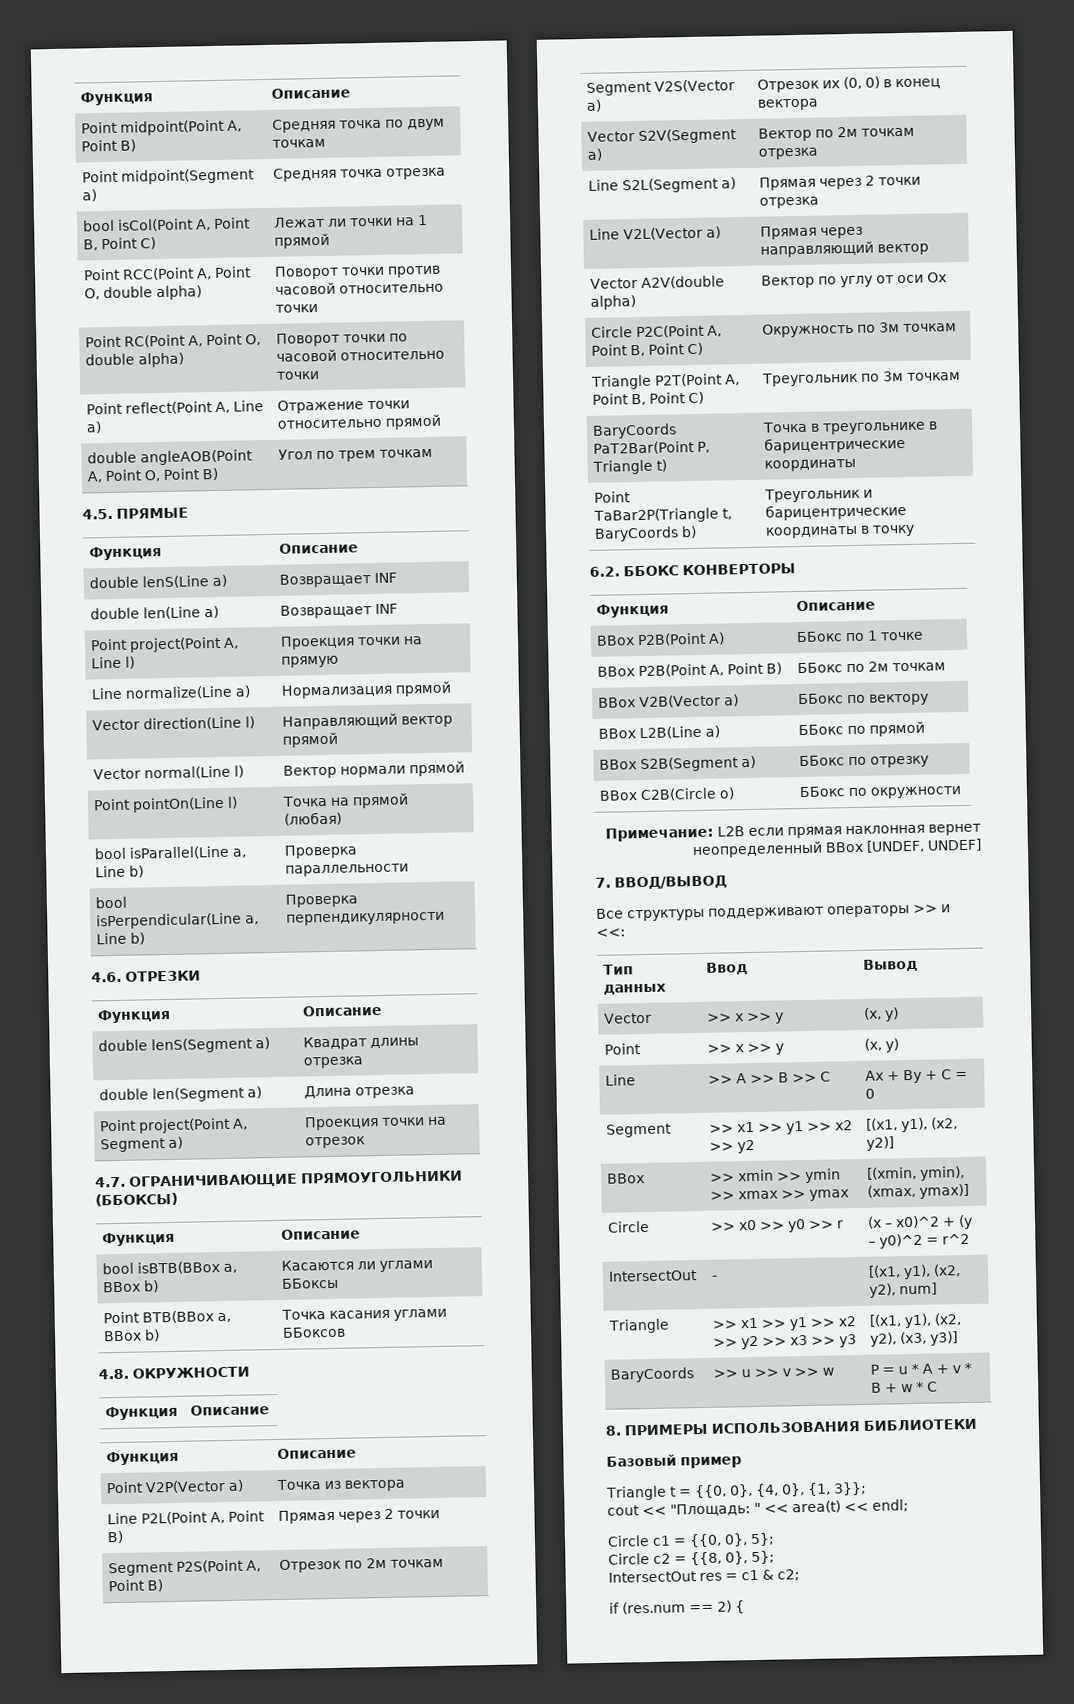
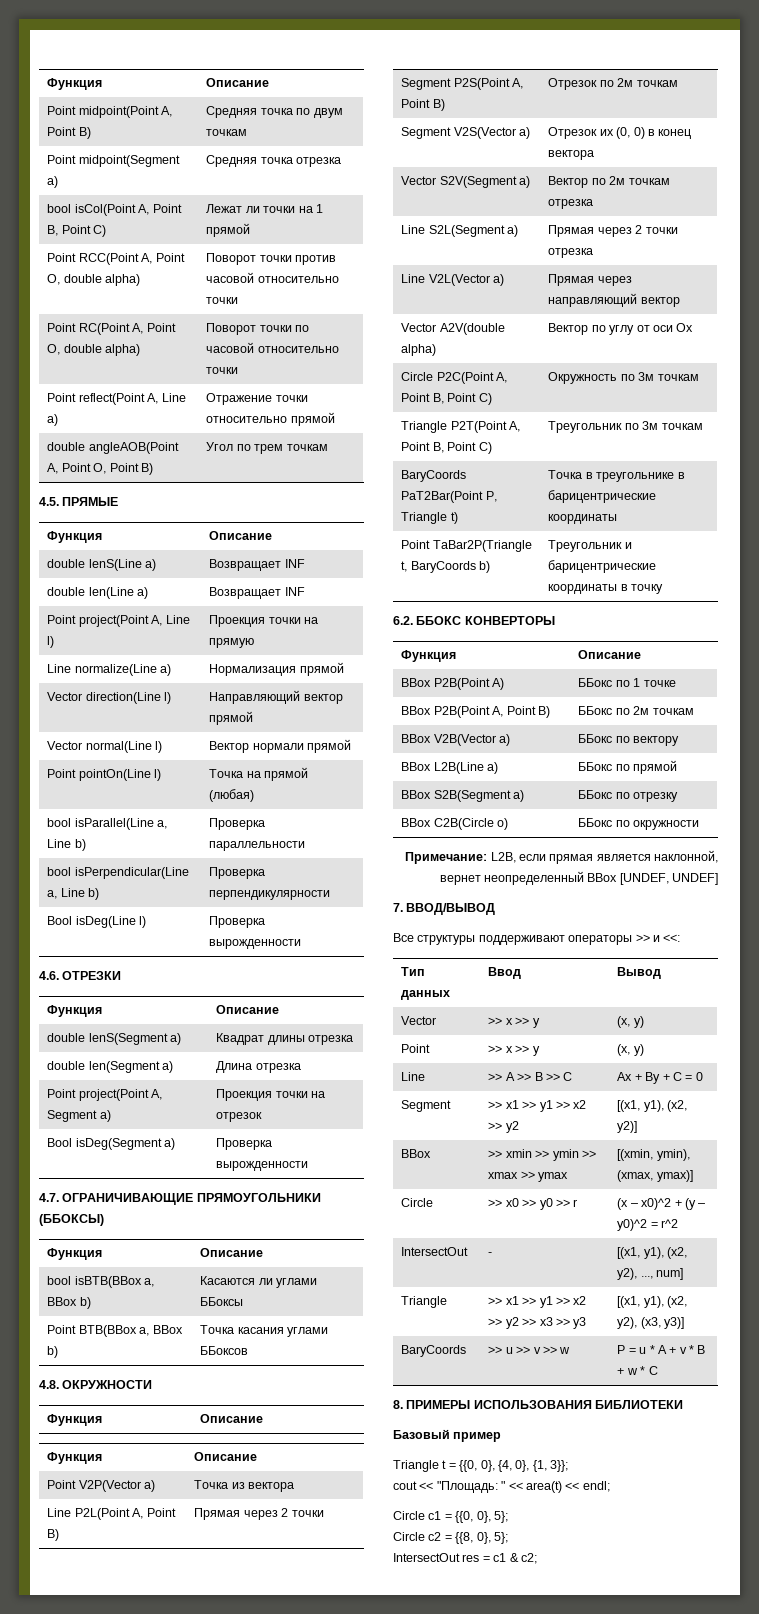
+ Bool isDeg(Line l) | Проверка вырожденности
+ Bool isDeg(Segment a) | Проверка вырожденности
- Примечание: L2B если прямая наклонная вернет неопределенный BBox [UNDEF, UNDEF]
+ Примечание: L2B, если прямая является наклонной, вернет неопределенный BBox [UNDEF, UNDEF]
- IntersectOut | - | [(x1, y1), (x2, y2), num]
+ IntersectOut | - | [(x1, y1), (x2, y2), ..., num]
- if (res.num == 2) {

